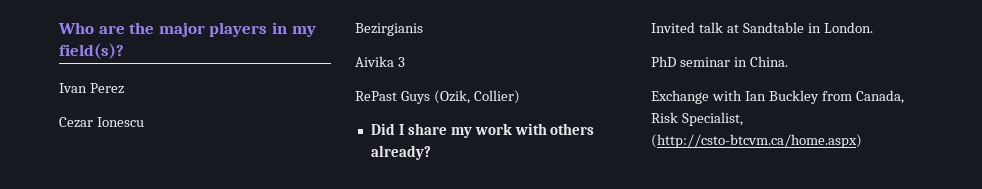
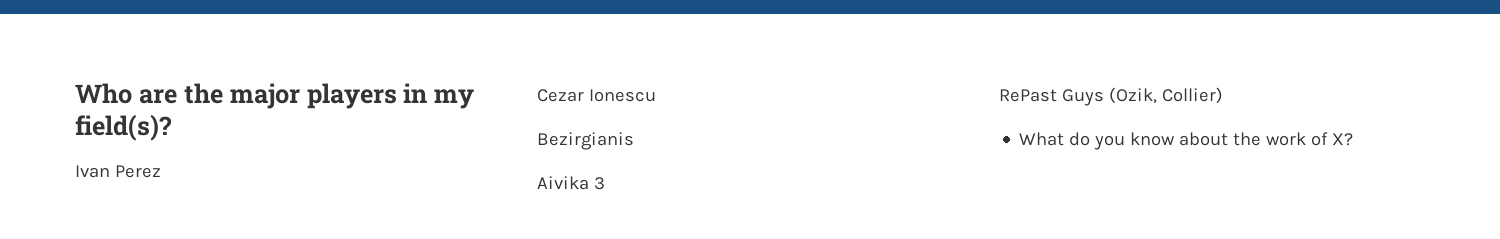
- Did I share my work with others already?
- Invited talk at Sandtable in London.
- PhD seminar in China.
- Exchange with Ian Buckley from Canada, Risk Specialist, (http://csto-btcvm.ca/home.aspx)
+ What do you know about the work of X?

